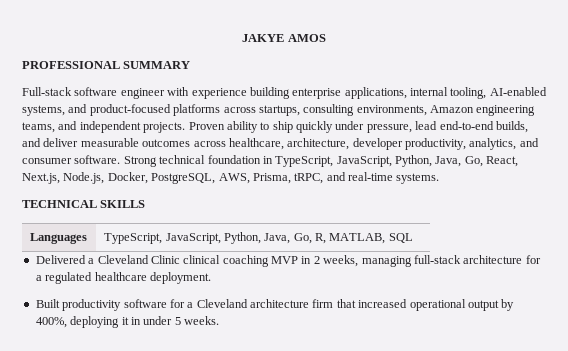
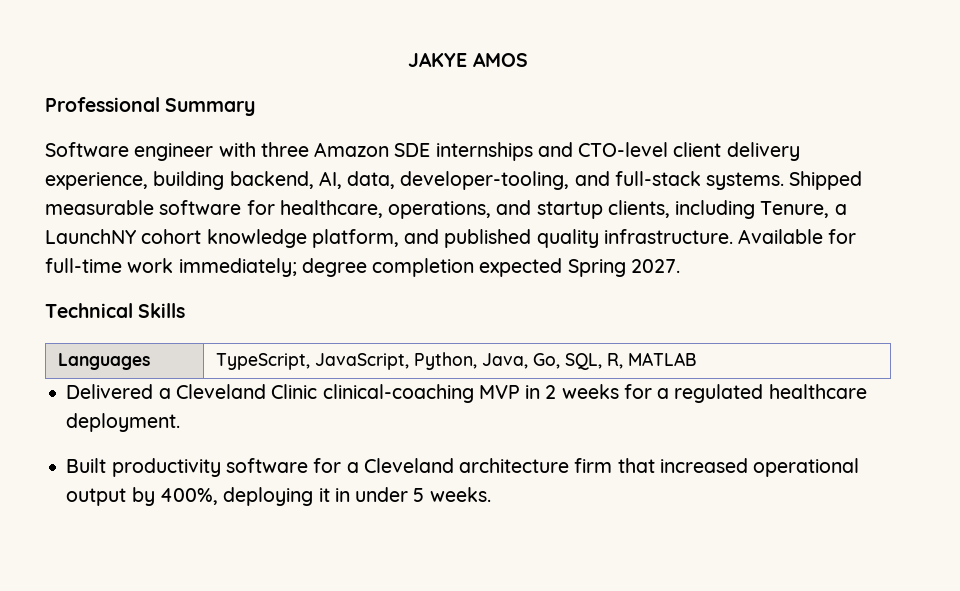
- PROFESSIONAL SUMMARY
- Full-stack software engineer with experience building enterprise applications, internal tooling, AI-enabled systems, and product-focused platforms across startups, consulting environments, Amazon engineering teams, and independent projects. Proven ability to ship quickly under pressure, lead end-to-end builds, and deliver measurable outcomes across healthcare, architecture, developer productivity, analytics, and consumer software. Strong technical foundation in TypeScript, JavaScript, Python, Java, Go, React, Next.js, Node.js, Docker, PostgreSQL, AWS, Prisma, tRPC, and real-time systems.
- TECHNICAL SKILLS
+ Professional Summary
+ Software engineer with three Amazon SDE internships and CTO-level client delivery experience, building backend, AI, data, developer-tooling, and full-stack systems. Shipped measurable software for healthcare, operations, and startup clients, including Tenure, a LaunchNY cohort knowledge platform, and published quality infrastructure. Available for full-time work immediately; degree completion expected Spring 2027.
+ Technical Skills
- Languages | TypeScript, JavaScript, Python, Java, Go, R, MATLAB, SQL
+ Languages | TypeScript, JavaScript, Python, Java, Go, SQL, R, MATLAB
- Delivered a Cleveland Clinic clinical coaching MVP in 2 weeks, managing full-stack architecture for a regulated healthcare deployment.
+ Delivered a Cleveland Clinic clinical-coaching MVP in 2 weeks for a regulated healthcare deployment.

